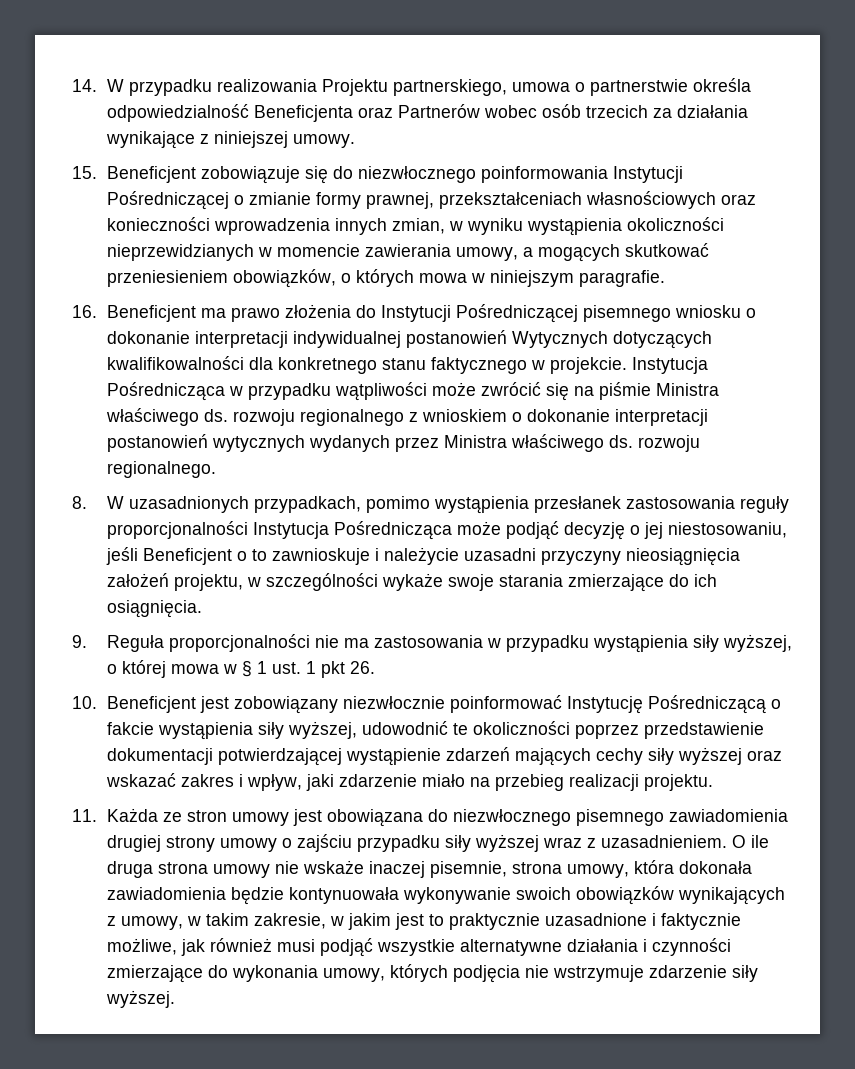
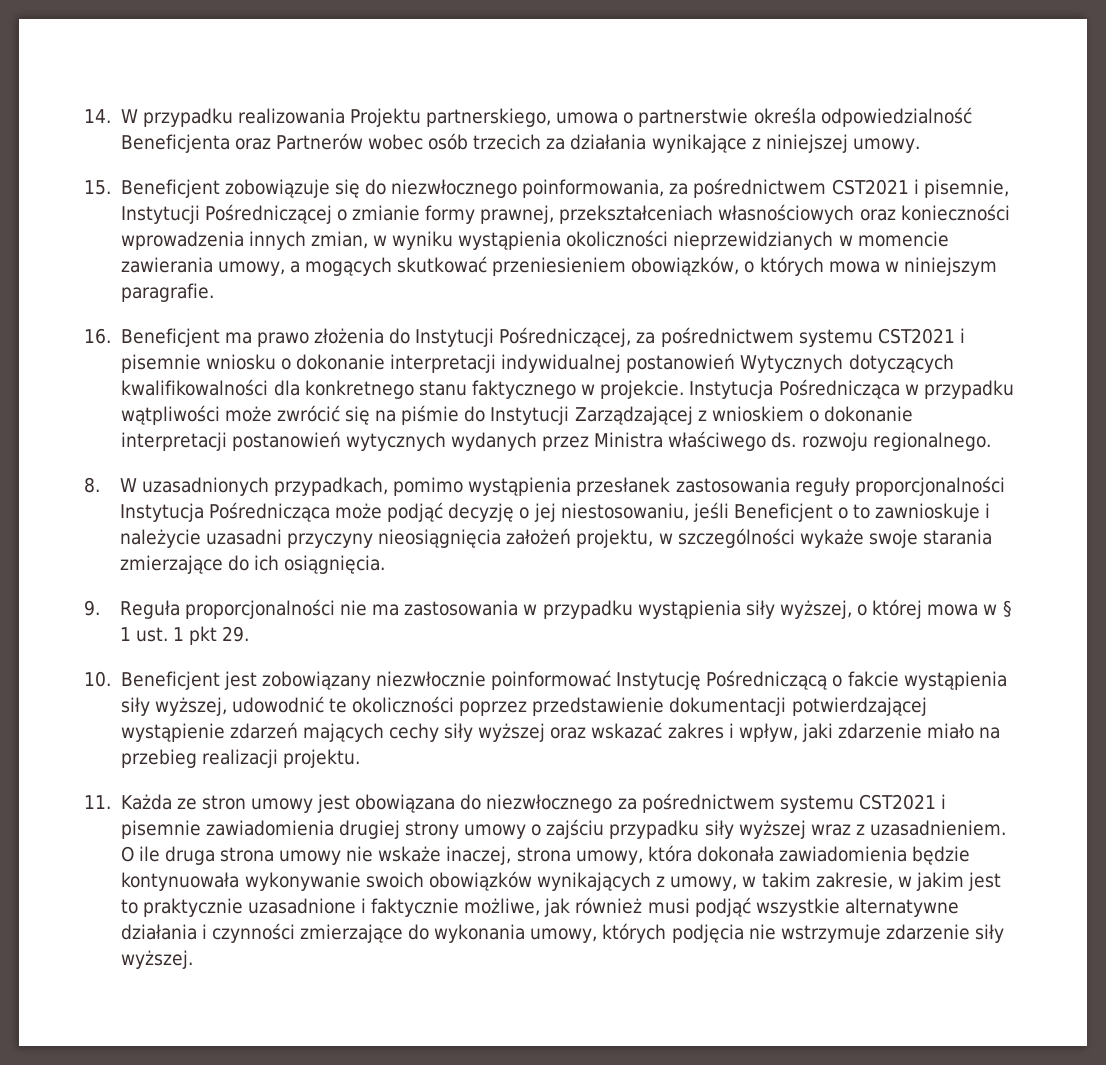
- 15. Beneficjent zobowiązuje się do niezwłocznego poinformowania Instytucji Pośredniczącej o zmianie formy prawnej, przekształceniach własnościowych oraz konieczności wprowadzenia innych zmian, w wyniku wystąpienia okoliczności nieprzewidzianych w momencie zawierania umowy, a mogących skutkować przeniesieniem obowiązków, o których mowa w niniejszym paragrafie.
+ 15. Beneficjent zobowiązuje się do niezwłocznego poinformowania, za pośrednictwem CST2021 i pisemnie, Instytucji Pośredniczącej o zmianie formy prawnej, przekształceniach własnościowych oraz konieczności wprowadzenia innych zmian, w wyniku wystąpienia okoliczności nieprzewidzianych w momencie zawierania umowy, a mogących skutkować przeniesieniem obowiązków, o których mowa w niniejszym paragrafie.
- 16. Beneficjent ma prawo złożenia do Instytucji Pośredniczącej pisemnego wniosku o dokonanie interpretacji indywidualnej postanowień Wytycznych dotyczących kwalifikowalności dla konkretnego stanu faktycznego w projekcie.
+ 16. Beneficjent ma prawo złożenia do Instytucji Pośredniczącej, za pośrednictwem systemu CST2021 i pisemnie wniosku o dokonanie interpretacji indywidualnej postanowień Wytycznych dotyczących kwalifikowalności dla konkretnego stanu faktycznego w projekcie.
- Instytucja Pośrednicząca w przypadku wątpliwości może zwrócić się na piśmie Ministra właściwego ds. rozwoju regionalnego z wnioskiem o dokonanie interpretacji postanowień wytycznych wydanych przez Ministra właściwego ds. rozwoju regionalnego.
+ Instytucja Pośrednicząca w przypadku wątpliwości może zwrócić się na piśmie do Instytucji Zarządzającej z wnioskiem o dokonanie interpretacji postanowień wytycznych wydanych przez Ministra właściwego ds. rozwoju regionalnego.
- 9. Reguła proporcjonalności nie ma zastosowania w przypadku wystąpienia siły wyższej, o której mowa w § 1 ust. 1 pkt 26.
+ 9. Reguła proporcjonalności nie ma zastosowania w przypadku wystąpienia siły wyższej, o której mowa w § 1 ust. 1 pkt 29.
- 11. Każda ze stron umowy jest obowiązana do niezwłocznego pisemnego zawiadomienia drugiej strony umowy o zajściu przypadku siły wyższej wraz z uzasadnieniem.
+ 11. Każda ze stron umowy jest obowiązana do niezwłocznego za pośrednictwem systemu CST2021 i pisemnie zawiadomienia drugiej strony umowy o zajściu przypadku siły wyższej wraz z uzasadnieniem.
- O ile druga strona umowy nie wskaże inaczej pisemnie, strona umowy, która dokonała zawiadomienia będzie kontynuowała wykonywanie swoich obowiązków wynikających z umowy, w takim zakresie, w jakim jest to praktycznie uzasadnione i faktycznie możliwe, jak również musi podjąć wszystkie alternatywne działania i czynności zmierzające do wykonania umowy, których podjęcia nie wstrzymuje zdarzenie siły wyższej.
+ O ile druga strona umowy nie wskaże inaczej, strona umowy, która dokonała zawiadomienia będzie kontynuowała wykonywanie swoich obowiązków wynikających z umowy, w takim zakresie, w jakim jest to praktycznie uzasadnione i faktycznie możliwe, jak również musi podjąć wszystkie alternatywne działania i czynności zmierzające do wykonania umowy, których podjęcia nie wstrzymuje zdarzenie siły wyższej.

